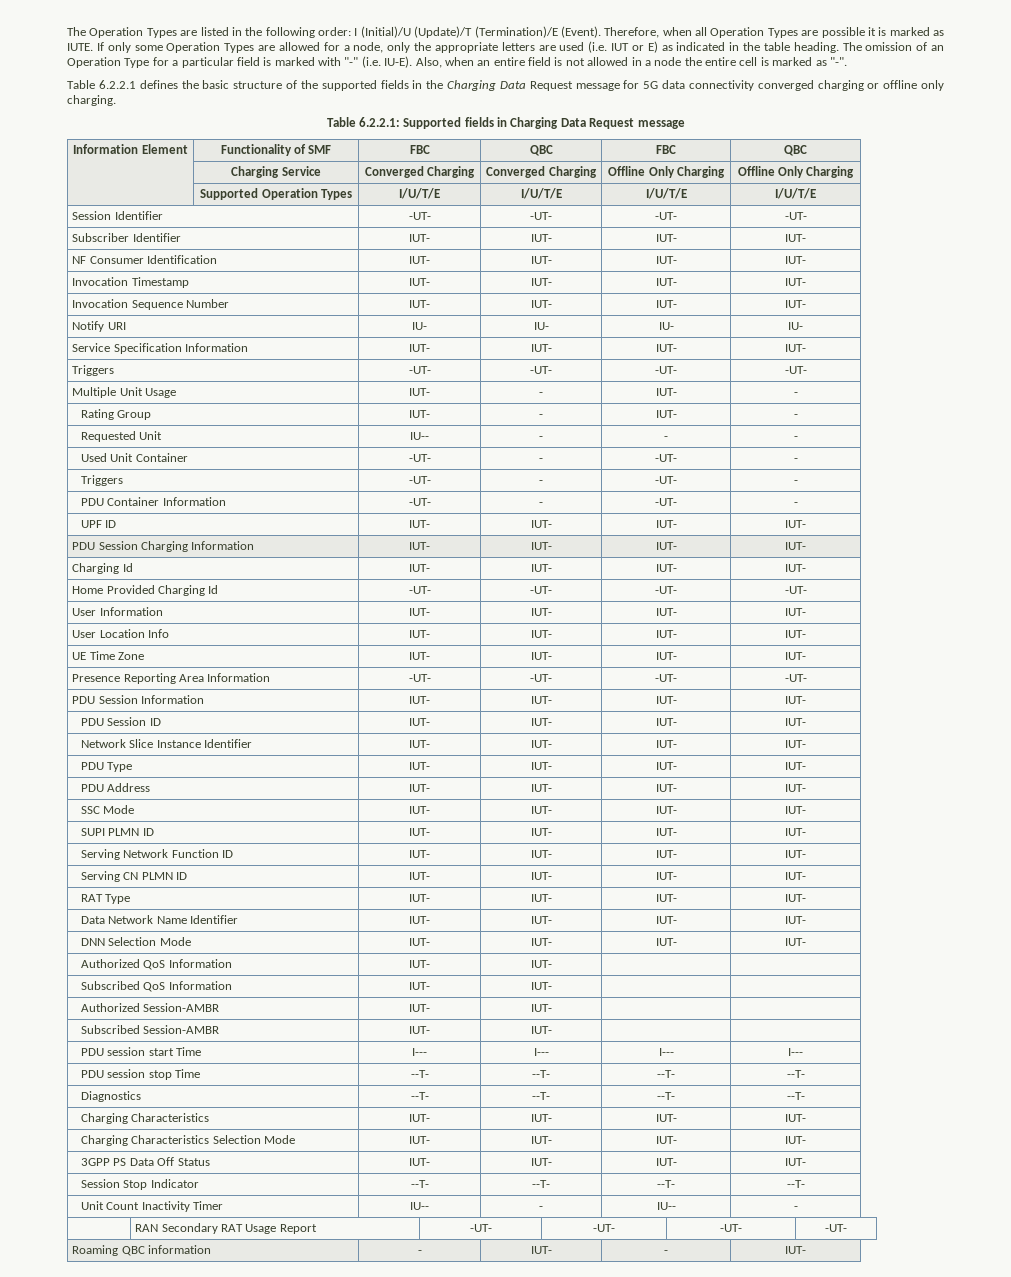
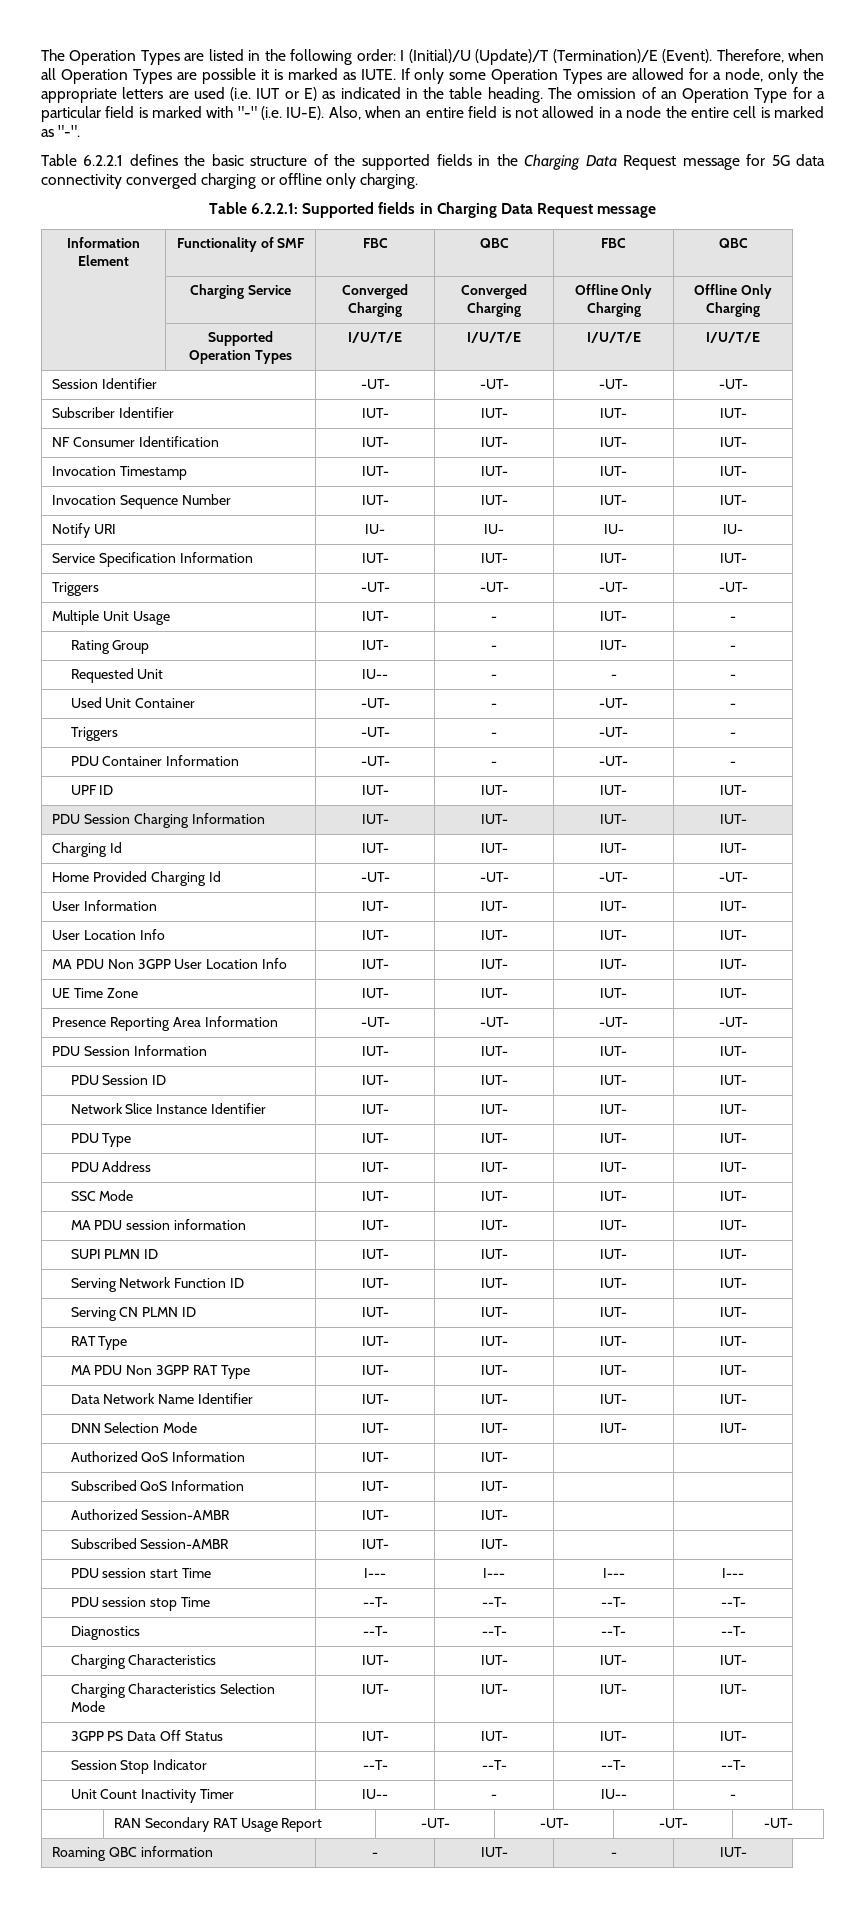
+ MA PDU Non 3GPP User Location Info | IUT- | IUT- | IUT- | IUT-
+ MA PDU session information | IUT- | IUT- | IUT- | IUT-
+ MA PDU Non 3GPP RAT Type | IUT- | IUT- | IUT- | IUT-

